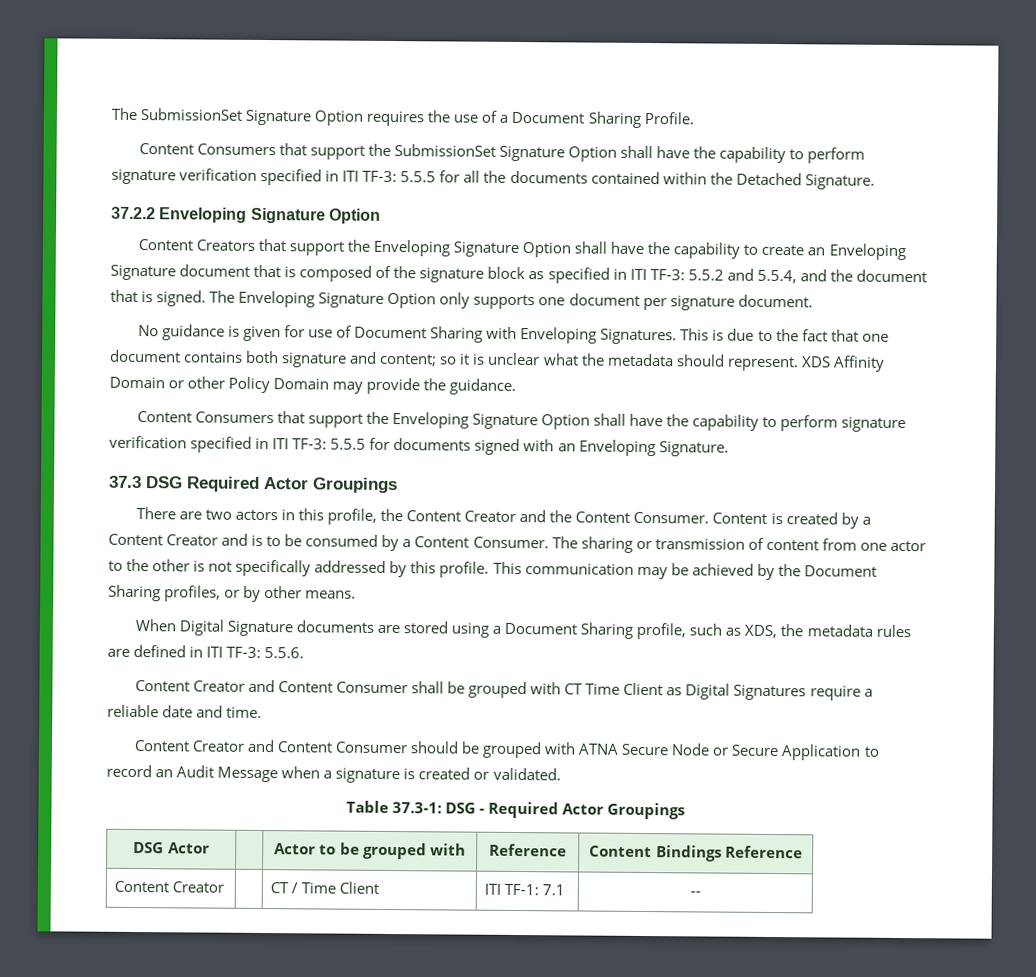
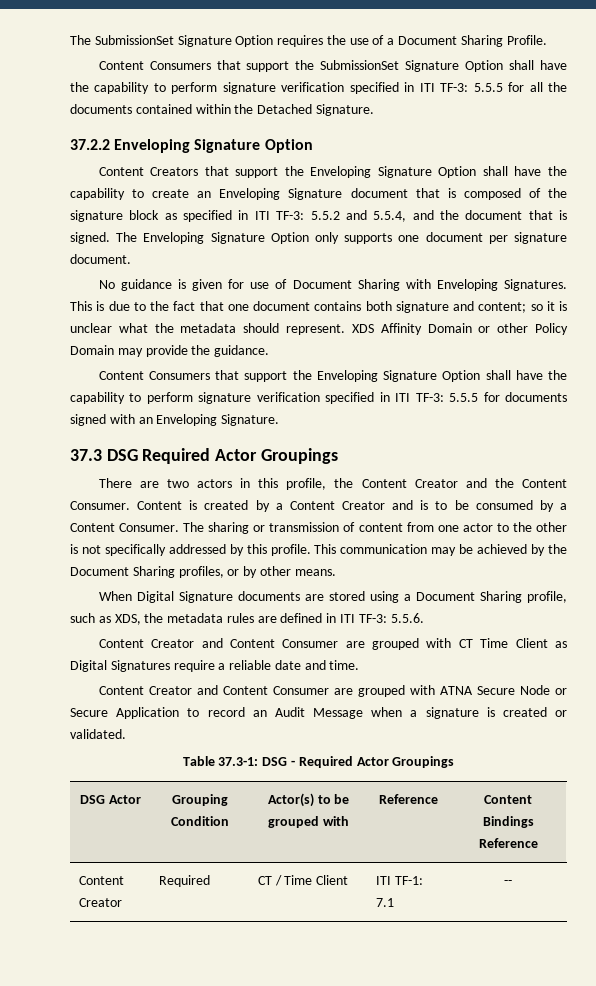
- Content Creator and Content Consumer shall be grouped with CT Time Client as Digital Signatures require a reliable date and time.
+ Content Creator and Content Consumer are grouped with CT Time Client as Digital Signatures require a reliable date and time.
- Content Creator and Content Consumer should be grouped with ATNA Secure Node or Secure Application to record an Audit Message when a signature is created or validated.
+ Content Creator and Content Consumer are grouped with ATNA Secure Node or Secure Application to record an Audit Message when a signature is created or validated.
- DSG Actor | | Actor to be grouped with | Reference | Content Bindings Reference
+ DSG Actor | Grouping Condition | Actor(s) to be grouped with | Reference | Content Bindings Reference
- Content Creator | | CT / Time Client | ITI TF-1: 7.1 | --
+ Content Creator | Required | CT / Time Client | ITI TF-1: 7.1 | --

